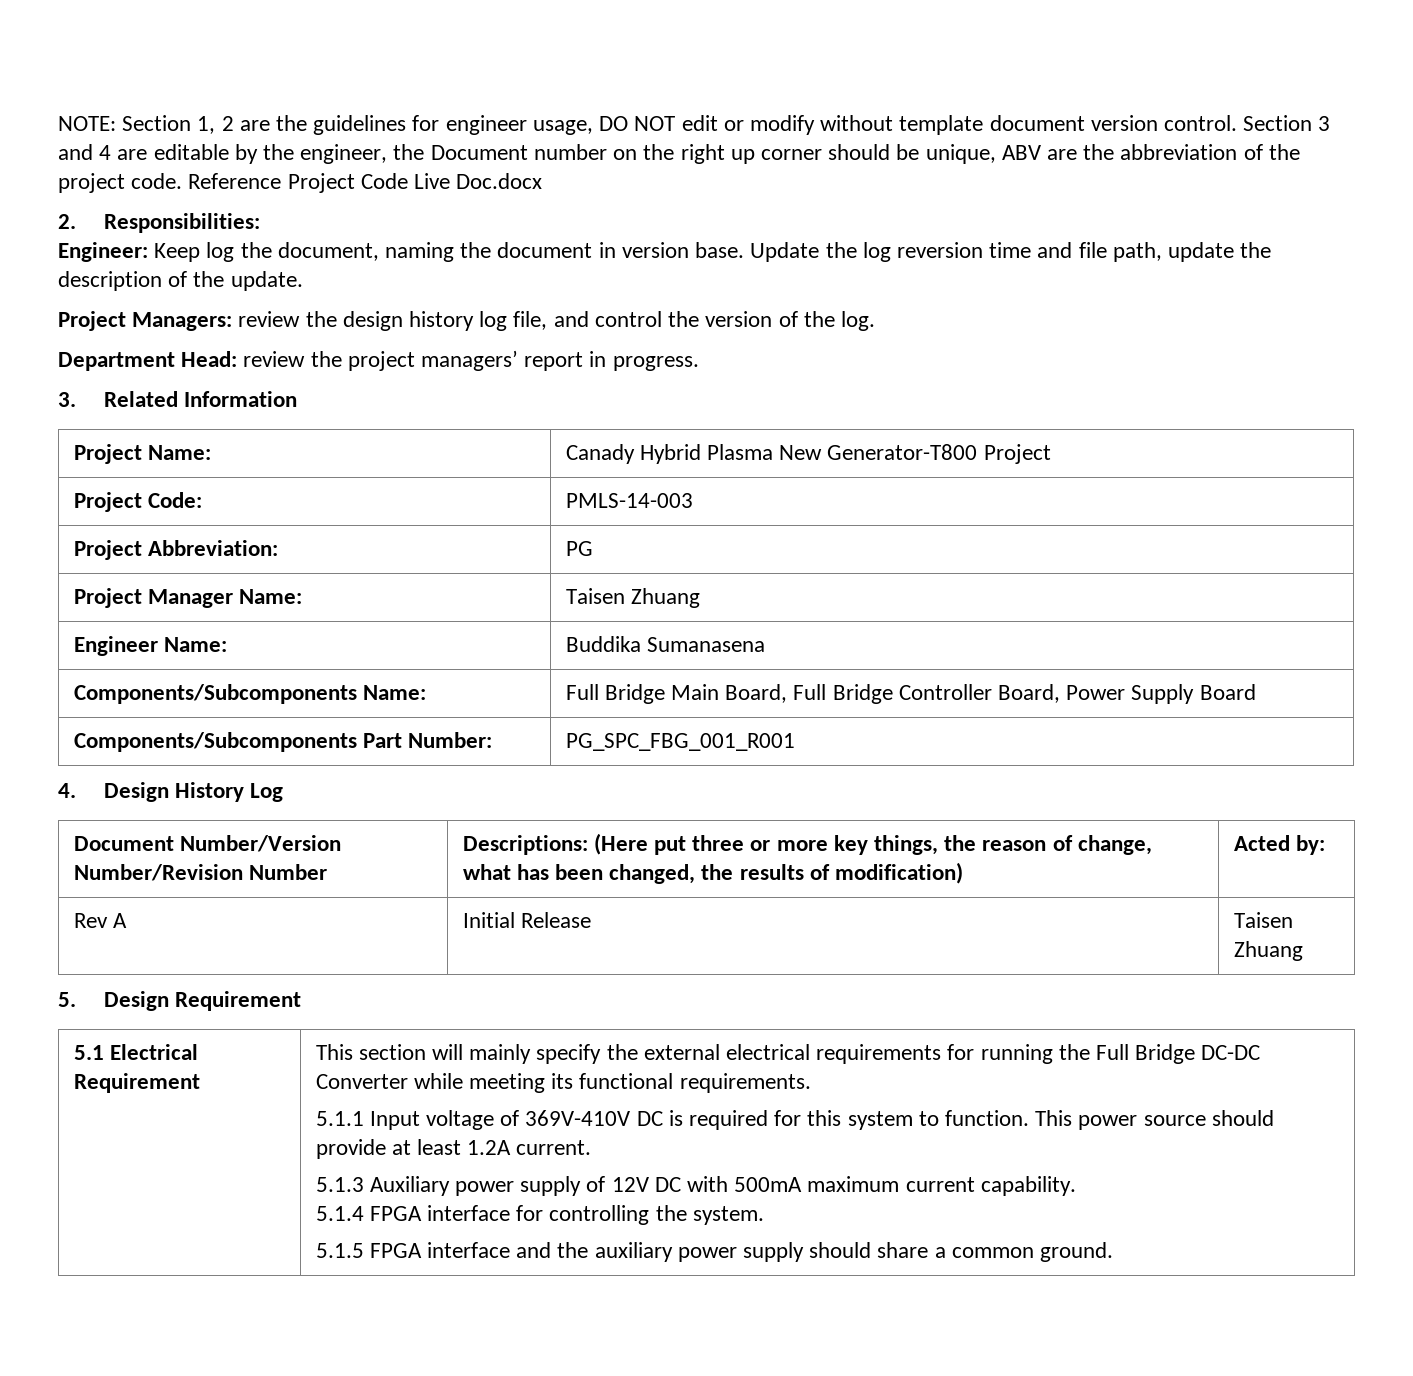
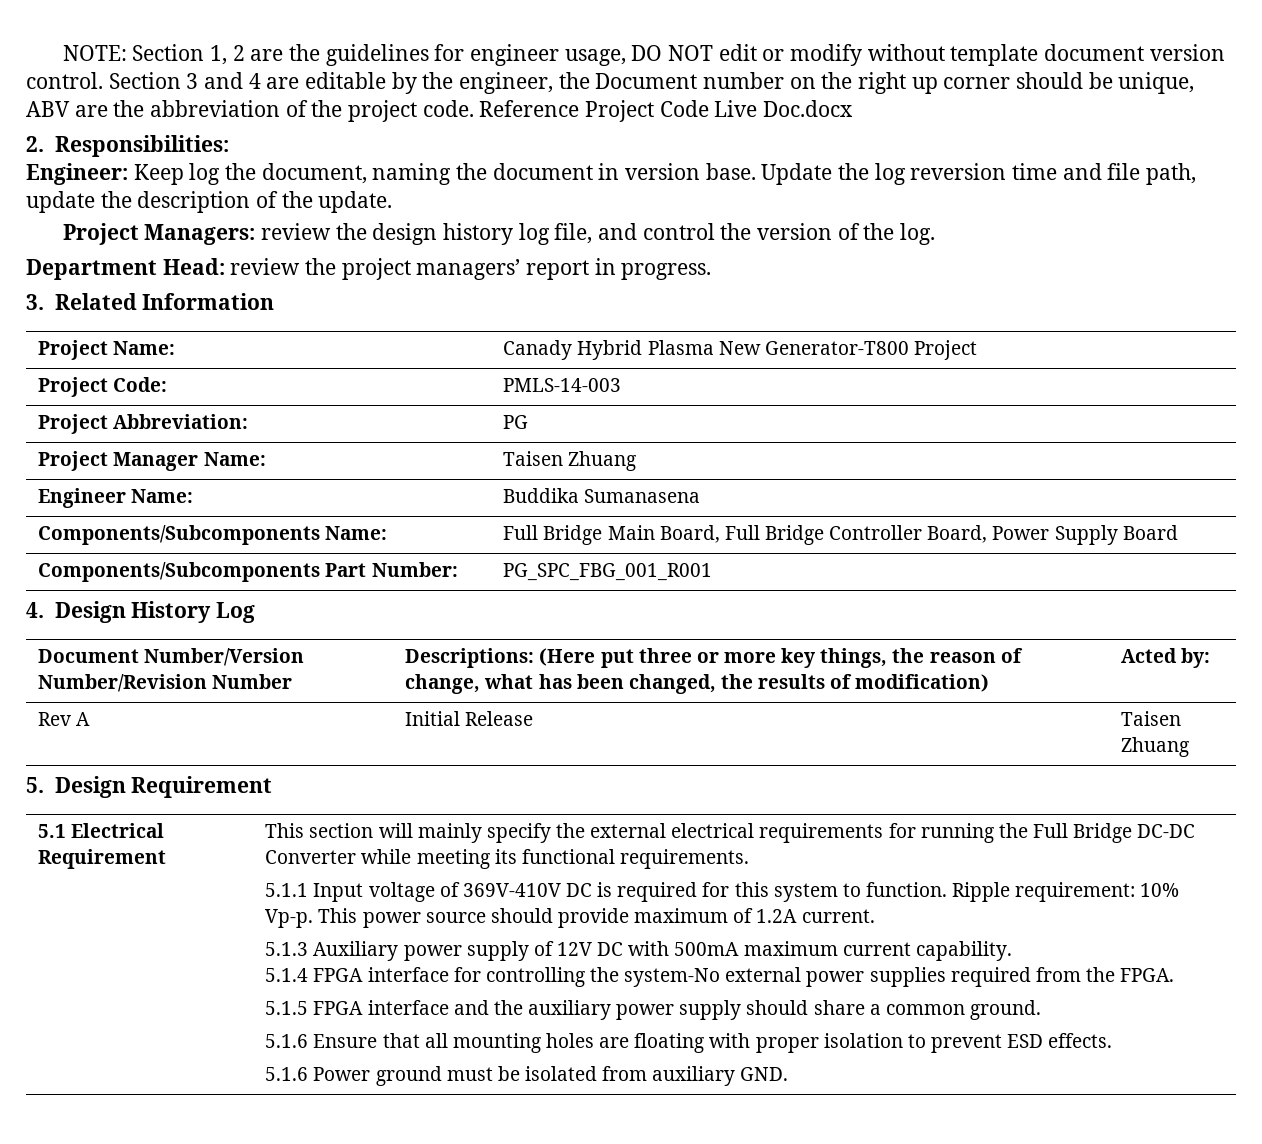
+ Ripple requirement: 10% Vp-p.
- This power source should provide at least 1.2A current.
+ This power source should provide maximum of 1.2A current.
- 5.1.4 FPGA interface for controlling the system.
+ 5.1.4 FPGA interface for controlling the system-No external power supplies required from the FPGA.
+ 5.1.6 Ensure that all mounting holes are floating with proper isolation to prevent ESD effects.
+ 5.1.6 Power ground must be isolated from auxiliary GND.

